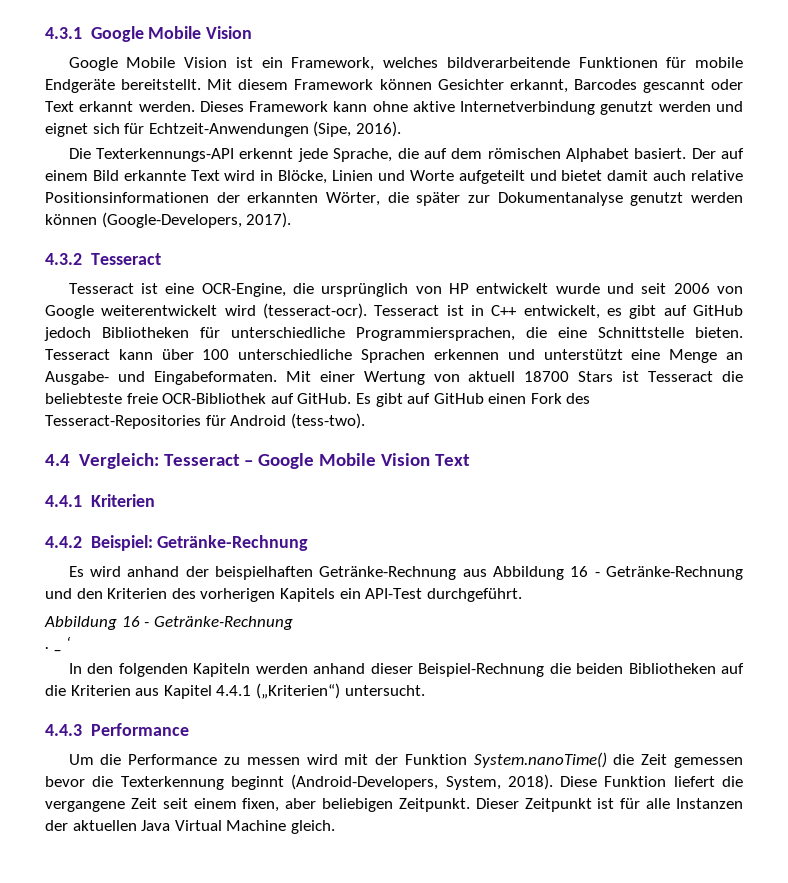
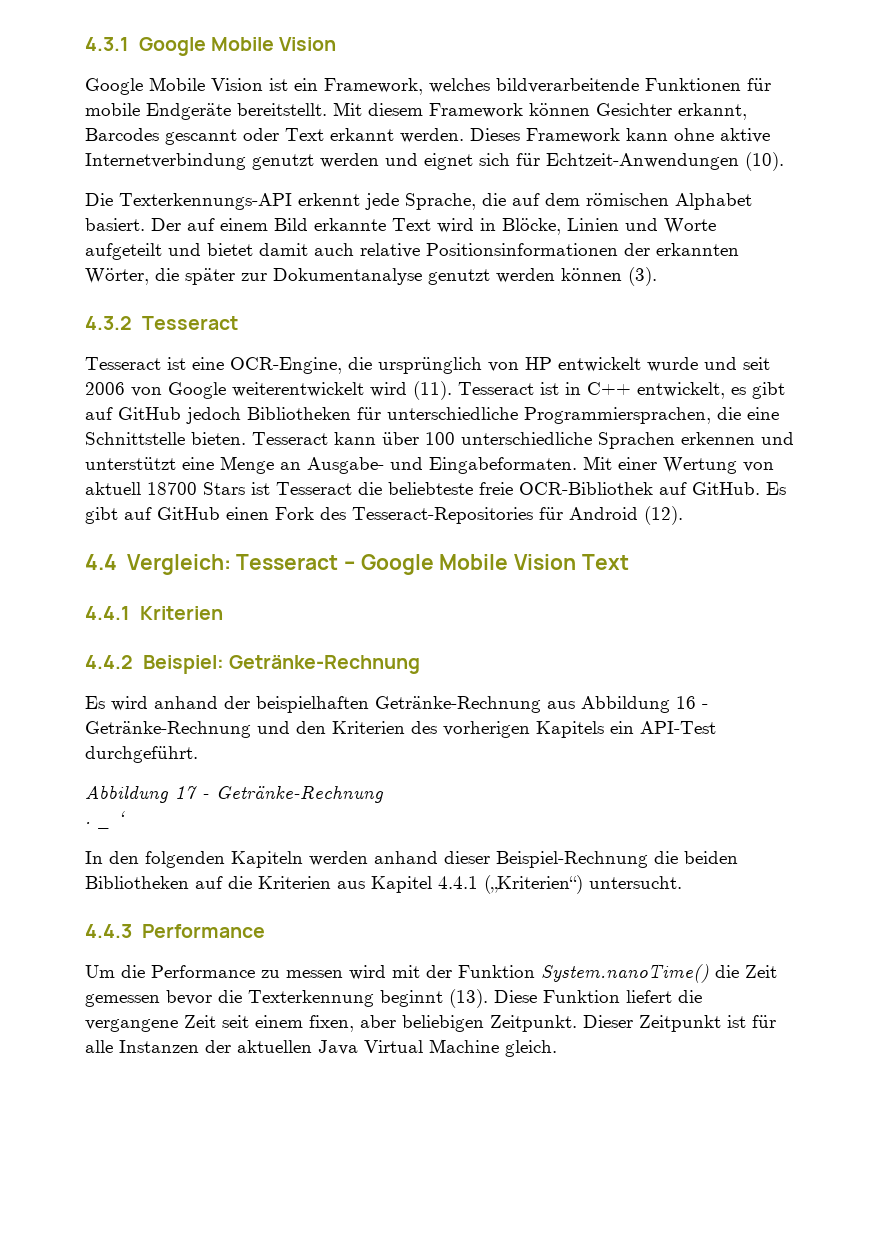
- Dieses Framework kann ohne aktive Internetverbindung genutzt werden und eignet sich für Echtzeit-Anwendungen (Sipe, 2016).
+ Dieses Framework kann ohne aktive Internetverbindung genutzt werden und eignet sich für Echtzeit-Anwendungen (10).
- Der auf einem Bild erkannte Text wird in Blöcke, Linien und Worte aufgeteilt und bietet damit auch relative Positionsinformationen der erkannten Wörter, die später zur Dokumentanalyse genutzt werden können (Google-Developers, 2017).
+ Der auf einem Bild erkannte Text wird in Blöcke, Linien und Worte aufgeteilt und bietet damit auch relative Positionsinformationen der erkannten Wörter, die später zur Dokumentanalyse genutzt werden können (3).
- Tesseract ist eine OCR-Engine, die ursprünglich von HP entwickelt wurde und seit 2006 von Google weiterentwickelt wird (tesseract-ocr).
+ Tesseract ist eine OCR-Engine, die ursprünglich von HP entwickelt wurde und seit 2006 von Google weiterentwickelt wird (11).
- Es gibt auf GitHub einen Fork des Tesseract-Repositories für Android (tess-two).
+ Es gibt auf GitHub einen Fork des Tesseract-Repositories für Android (12).
  Es wird anhand der beispielhaften Getränke-Rechnung aus Abbildung 16 - Getränke-Rechnung und den Kriterien des vorherigen Kapitels ein API-Test durchgeführt.
- Abbildung 16 - Getränke-Rechnung
+ Abbildung 17 - Getränke-Rechnung
- Um die Performance zu messen wird mit der Funktion System.nanoTime() die Zeit gemessen bevor die Texterkennung beginnt (Android-Developers, System, 2018).
+ Um die Performance zu messen wird mit der Funktion System.nanoTime() die Zeit gemessen bevor die Texterkennung beginnt (13).

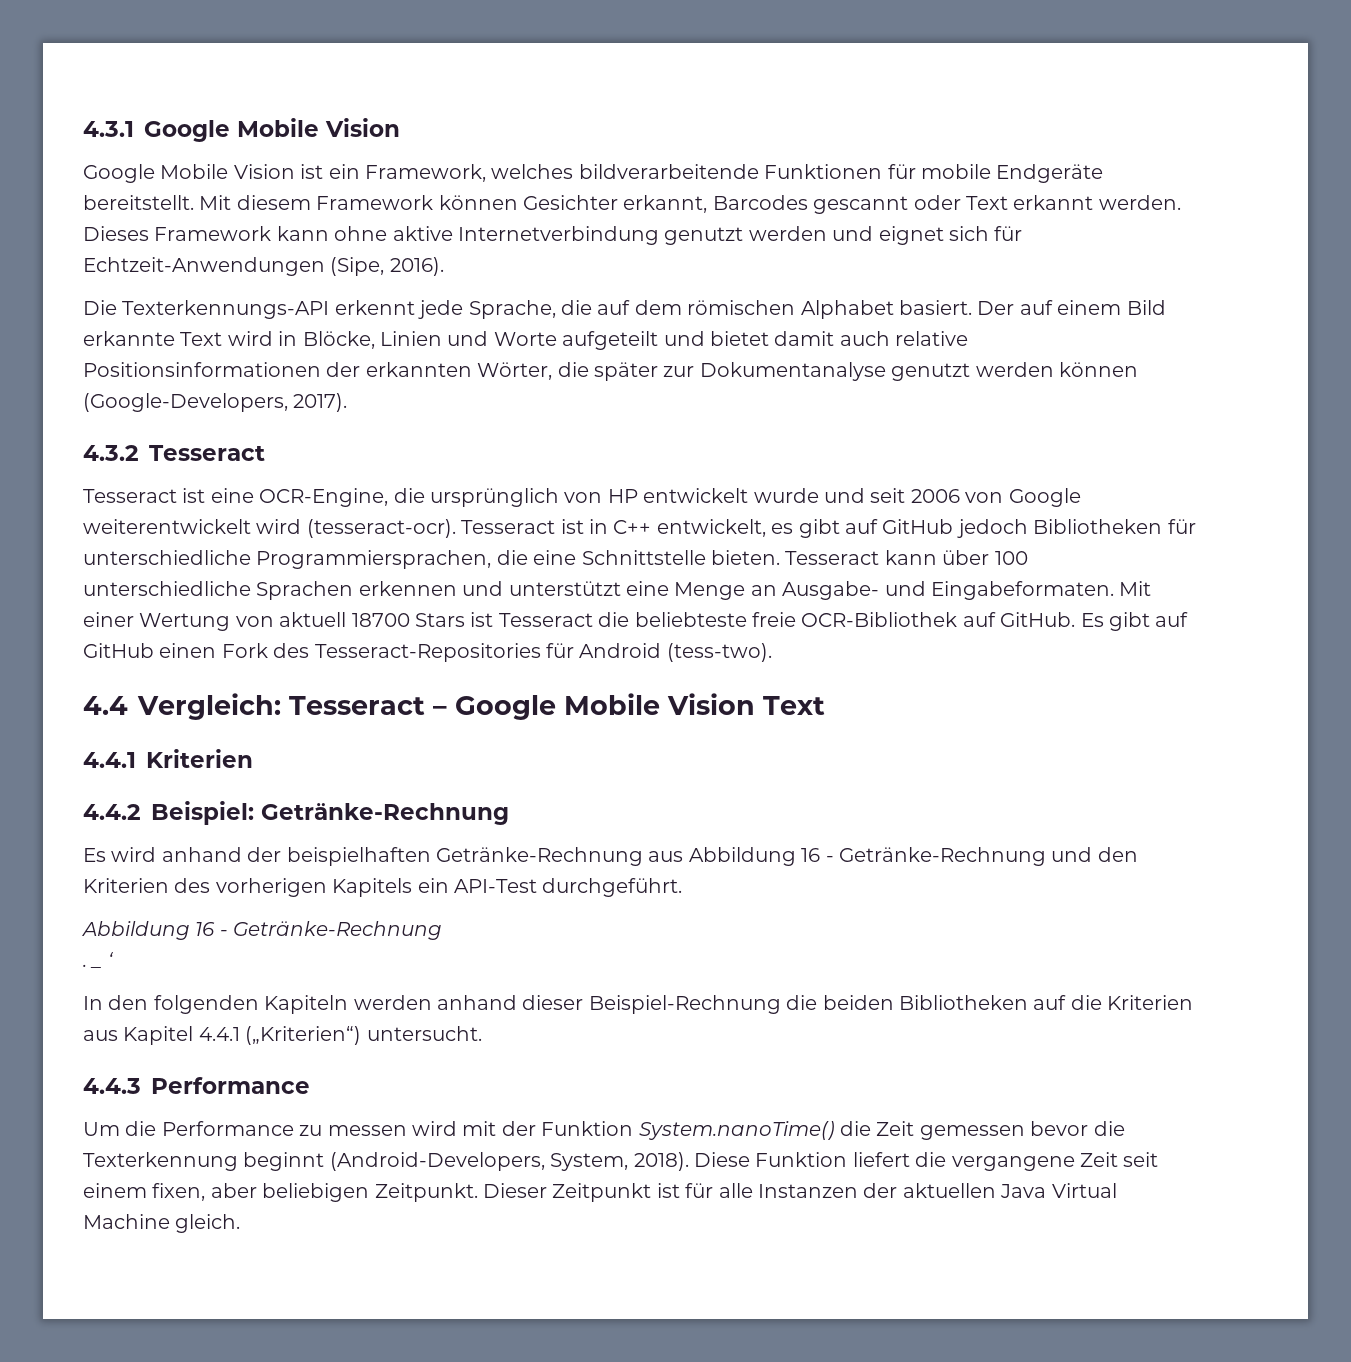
- Dieses Framework kann ohne aktive Internetverbindung genutzt werden und eignet sich für Echtzeit-Anwendungen (10).
+ Dieses Framework kann ohne aktive Internetverbindung genutzt werden und eignet sich für Echtzeit-Anwendungen (Sipe, 2016).
- Der auf einem Bild erkannte Text wird in Blöcke, Linien und Worte aufgeteilt und bietet damit auch relative Positionsinformationen der erkannten Wörter, die später zur Dokumentanalyse genutzt werden können (3).
+ Der auf einem Bild erkannte Text wird in Blöcke, Linien und Worte aufgeteilt und bietet damit auch relative Positionsinformationen der erkannten Wörter, die später zur Dokumentanalyse genutzt werden können (Google-Developers, 2017).
- Tesseract ist eine OCR-Engine, die ursprünglich von HP entwickelt wurde und seit 2006 von Google weiterentwickelt wird (11).
+ Tesseract ist eine OCR-Engine, die ursprünglich von HP entwickelt wurde und seit 2006 von Google weiterentwickelt wird (tesseract-ocr).
- Es gibt auf GitHub einen Fork des Tesseract-Repositories für Android (12).
+ Es gibt auf GitHub einen Fork des Tesseract-Repositories für Android (tess-two).
  Es wird anhand der beispielhaften Getränke-Rechnung aus Abbildung 16 - Getränke-Rechnung und den Kriterien des vorherigen Kapitels ein API-Test durchgeführt.
- Abbildung 17 - Getränke-Rechnung
+ Abbildung 16 - Getränke-Rechnung
- Um die Performance zu messen wird mit der Funktion System.nanoTime() die Zeit gemessen bevor die Texterkennung beginnt (13).
+ Um die Performance zu messen wird mit der Funktion System.nanoTime() die Zeit gemessen bevor die Texterkennung beginnt (Android-Developers, System, 2018).

